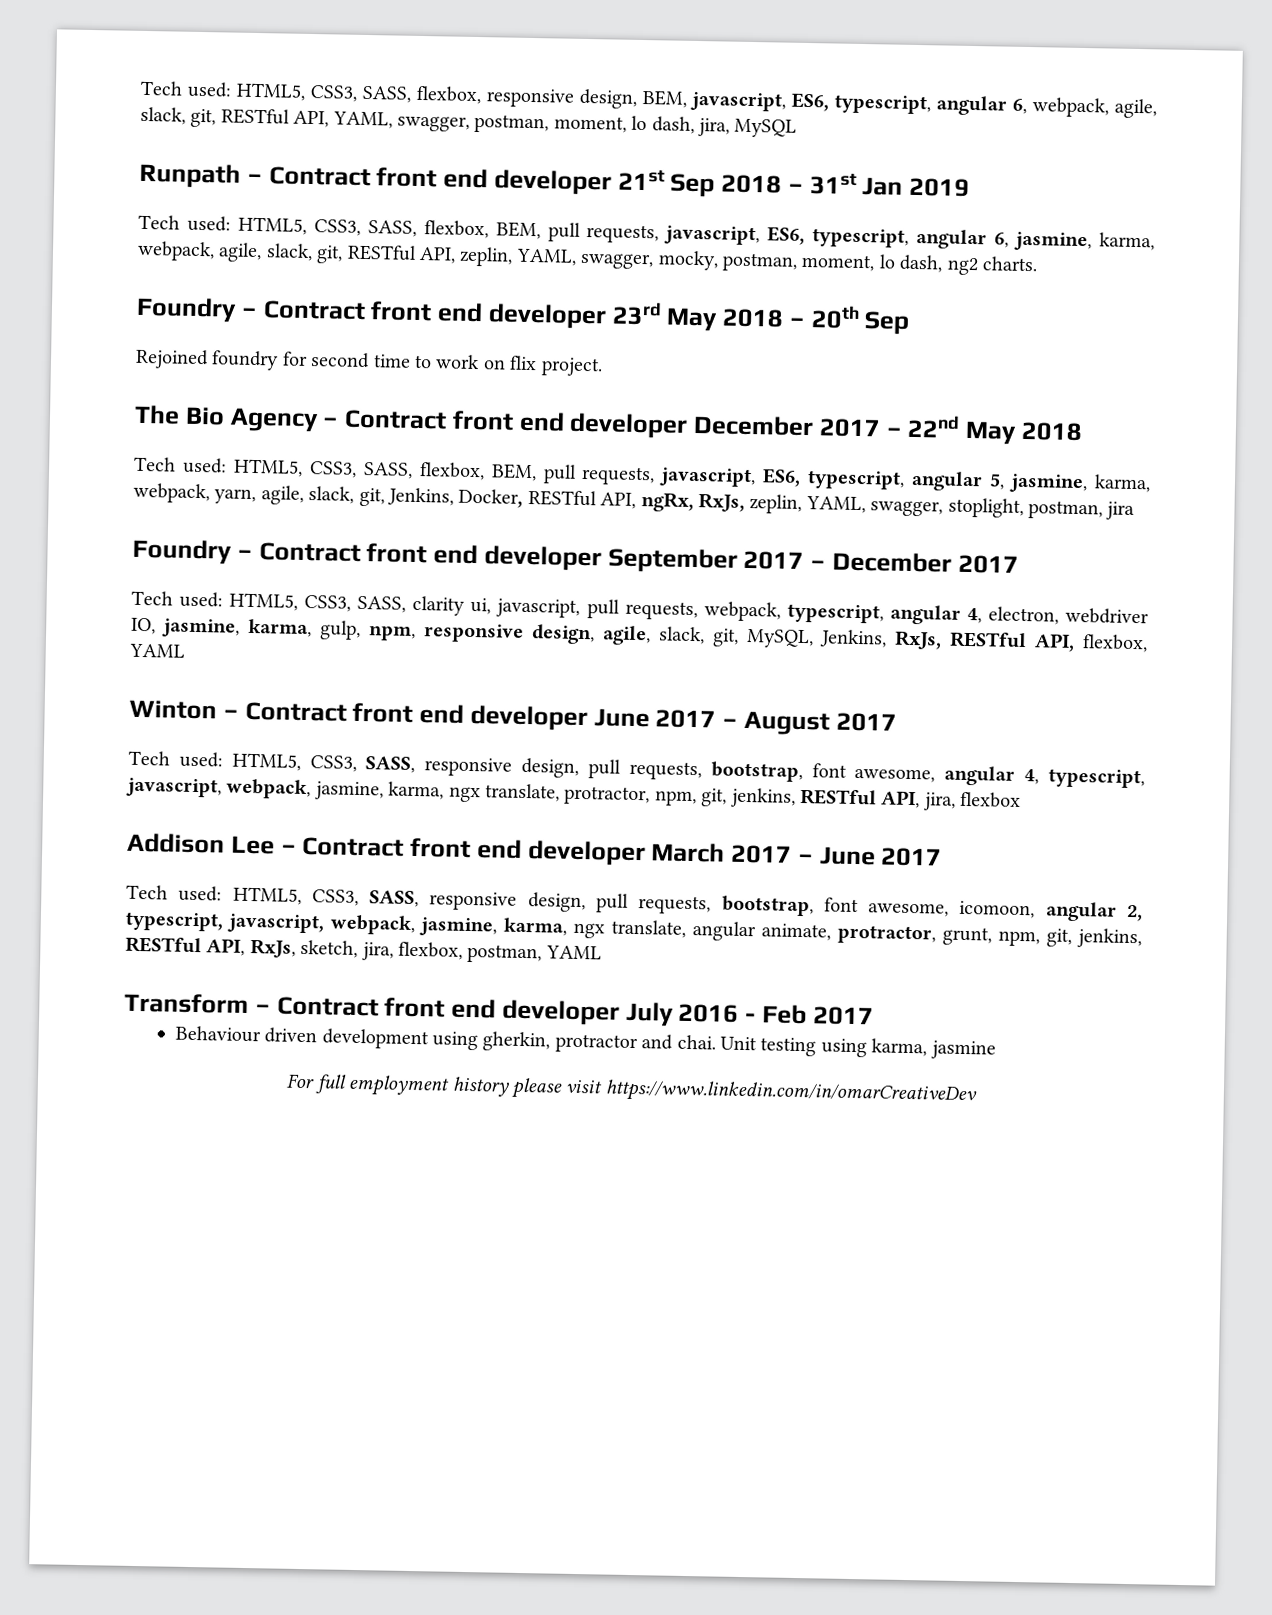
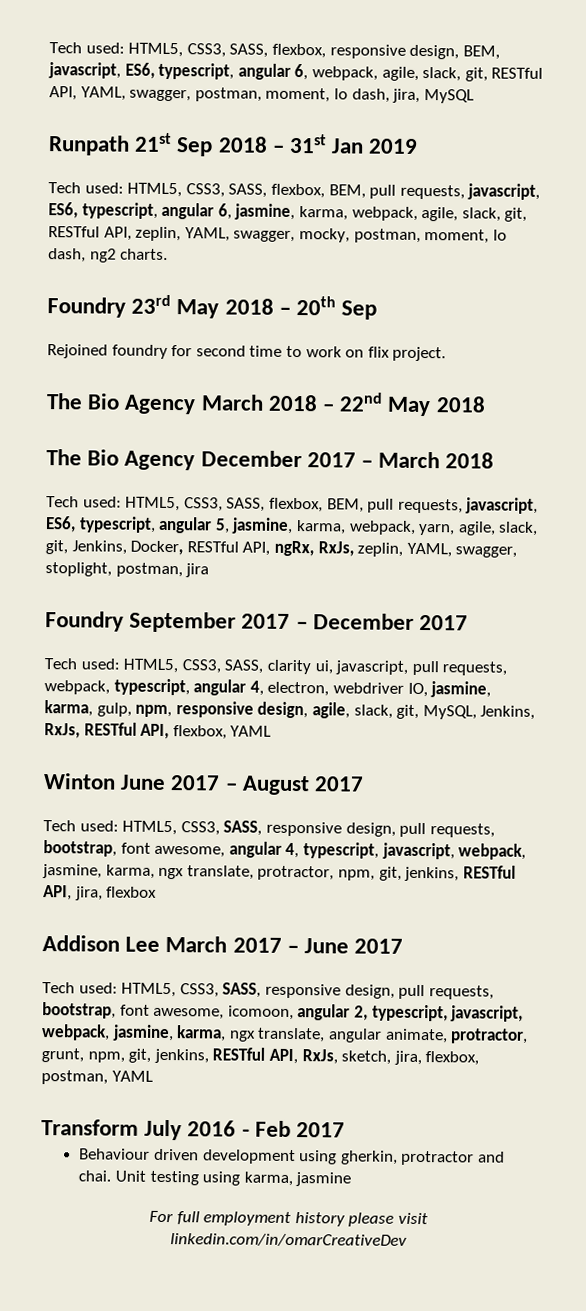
- Runpath – Contract front end developer 21st Sep 2018 – 31st Jan 2019
+ Runpath 21st Sep 2018 – 31st Jan 2019
- Foundry – Contract front end developer 23rd May 2018 – 20th Sep
+ Foundry 23rd May 2018 – 20th Sep
- The Bio Agency – Contract front end developer December 2017 – 22nd May 2018
+ The Bio Agency March 2018 – 22nd May 2018
+ The Bio Agency December 2017 – March 2018
- Foundry – Contract front end developer September 2017 – December 2017
+ Foundry September 2017 – December 2017
- Winton – Contract front end developer June 2017 – August 2017
+ Winton June 2017 – August 2017
- Addison Lee – Contract front end developer March 2017 – June 2017
+ Addison Lee March 2017 – June 2017
- Transform – Contract front end developer July 2016 - Feb 2017
+ Transform July 2016 - Feb 2017
- For full employment history please visit https://www.linkedin.com/in/omarCreativeDev
+ For full employment history please visit linkedin.com/in/omarCreativeDev

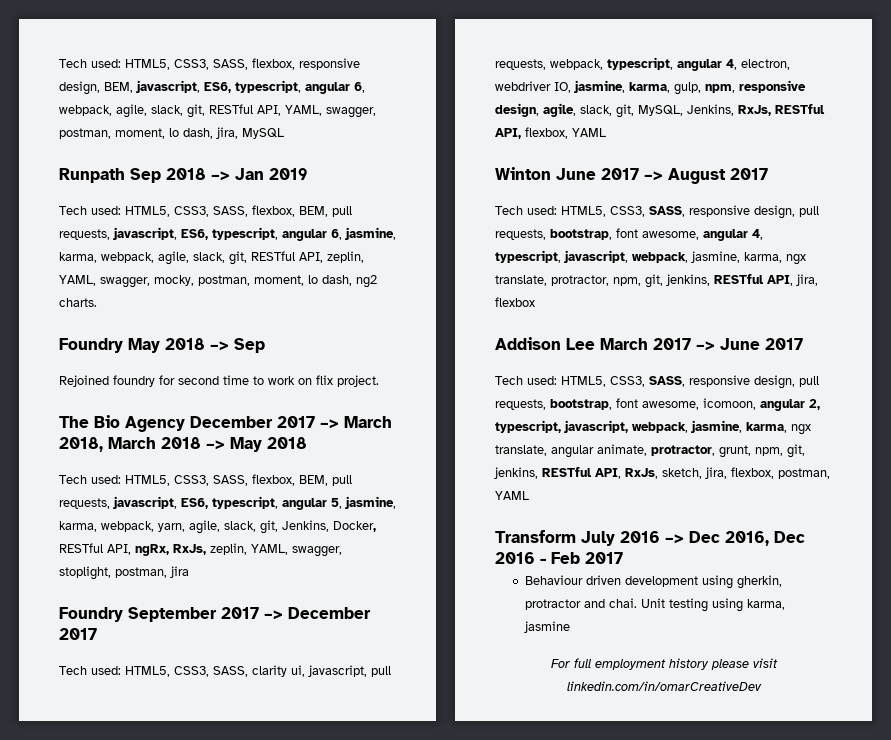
- Runpath 21st Sep 2018 – 31st Jan 2019
+ Runpath Sep 2018 –> Jan 2019
- Foundry 23rd May 2018 – 20th Sep
+ Foundry May 2018 –> Sep
- The Bio Agency March 2018 – 22nd May 2018
- The Bio Agency December 2017 – March 2018
+ The Bio Agency December 2017 –> March 2018, March 2018 –> May 2018
- Foundry September 2017 – December 2017
+ Foundry September 2017 –> December 2017
- Winton June 2017 – August 2017
+ Winton June 2017 –> August 2017
- Addison Lee March 2017 – June 2017
+ Addison Lee March 2017 –> June 2017
- Transform July 2016 - Feb 2017
+ Transform July 2016 –> Dec 2016, Dec 2016 - Feb 2017

